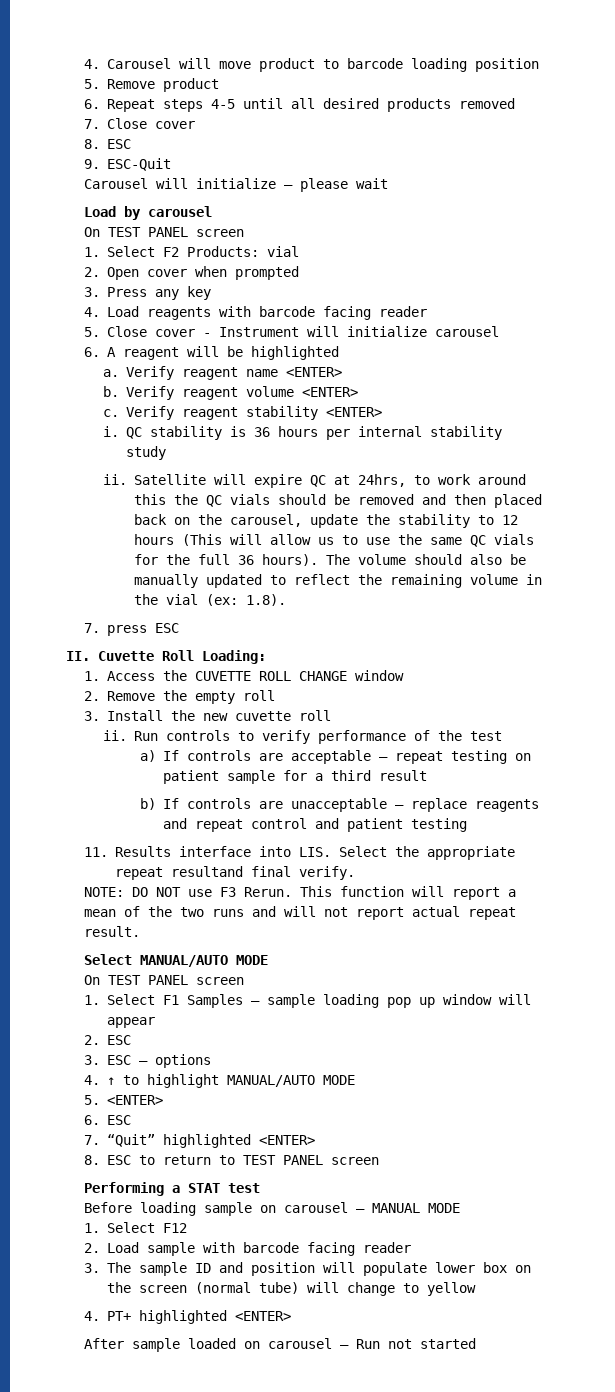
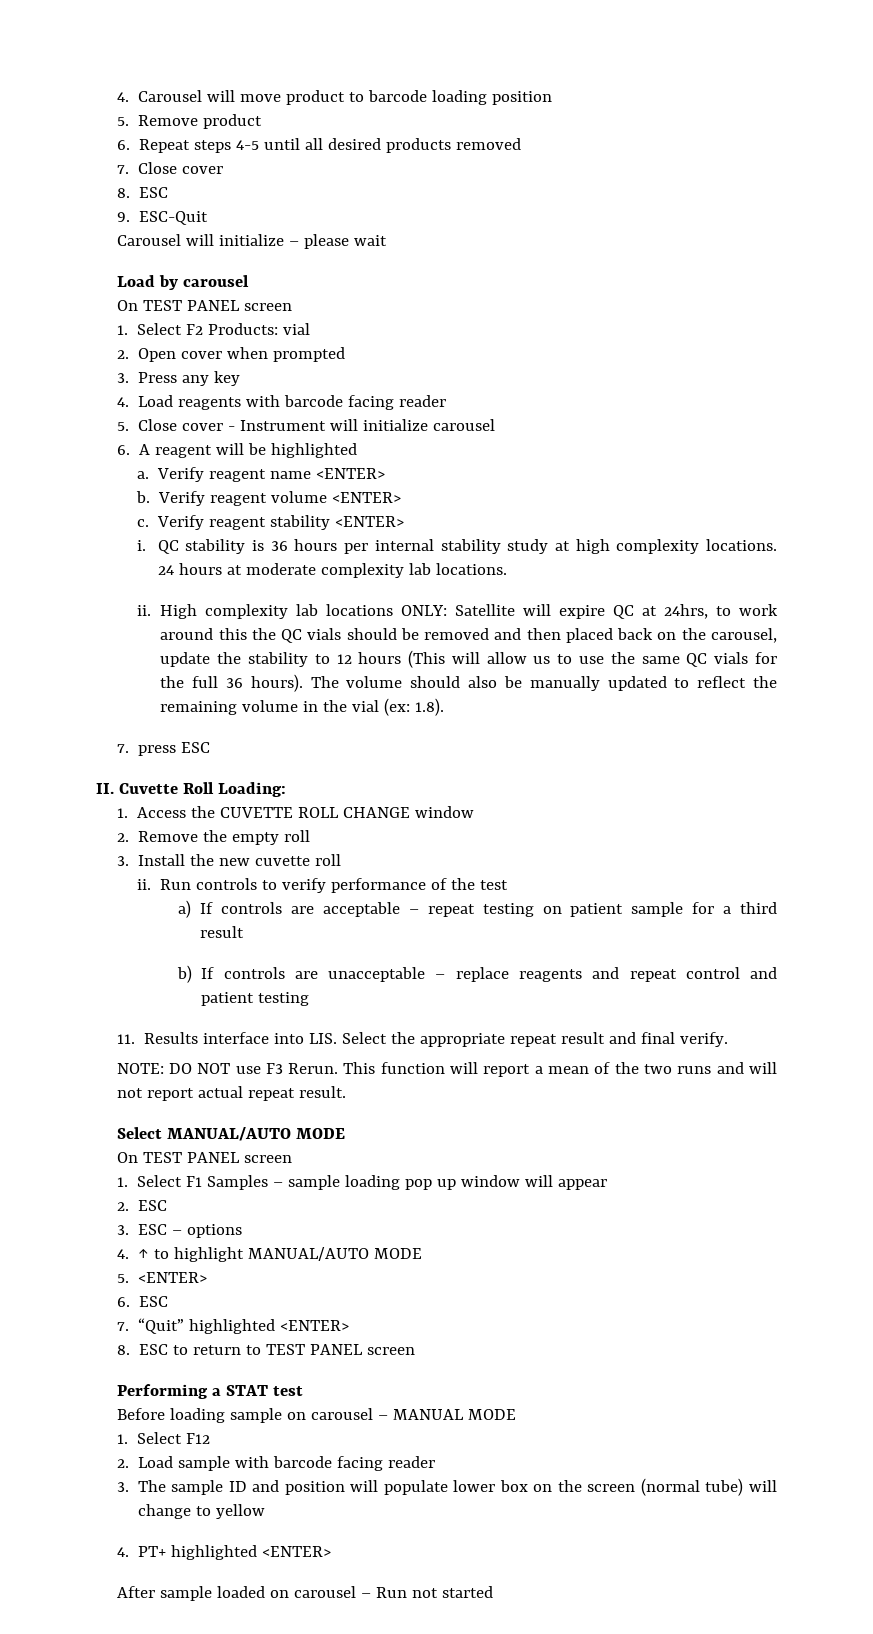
- QC stability is 36 hours per internal stability study
- ii. Satellite will expire QC at 24hrs, to work around this the QC vials should be removed and then placed back on the carousel, update the stability to 12 hours (This will allow us to use the same QC vials for the full 36 hours).
+ QC stability is 36 hours per internal stability study at high complexity locations. 24 hours at moderate complexity lab locations.
+ ii. High complexity lab locations ONLY: Satellite will expire QC at 24hrs, to work around this the QC vials should be removed and then placed back on the carousel, update the stability to 12 hours (This will allow us to use the same QC vials for the full 36 hours).
- 11. Results interface into LIS. Select the appropriate repeat resultand final verify.
+ 11. Results interface into LIS. Select the appropriate repeat result and final verify.

